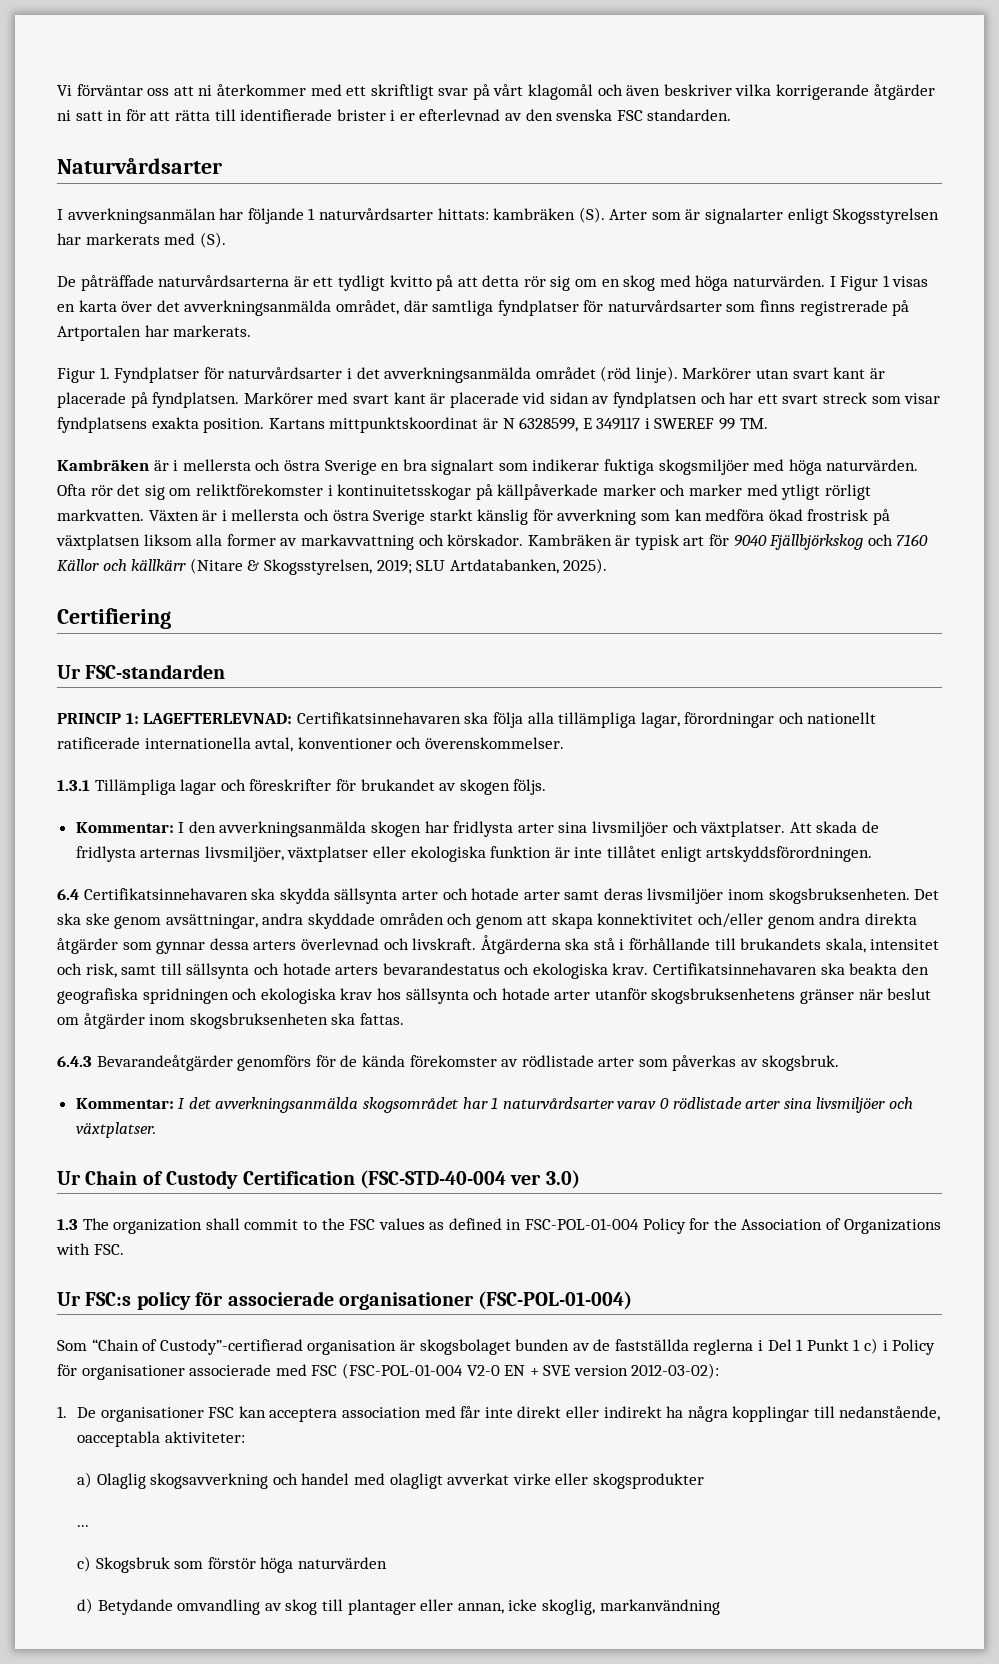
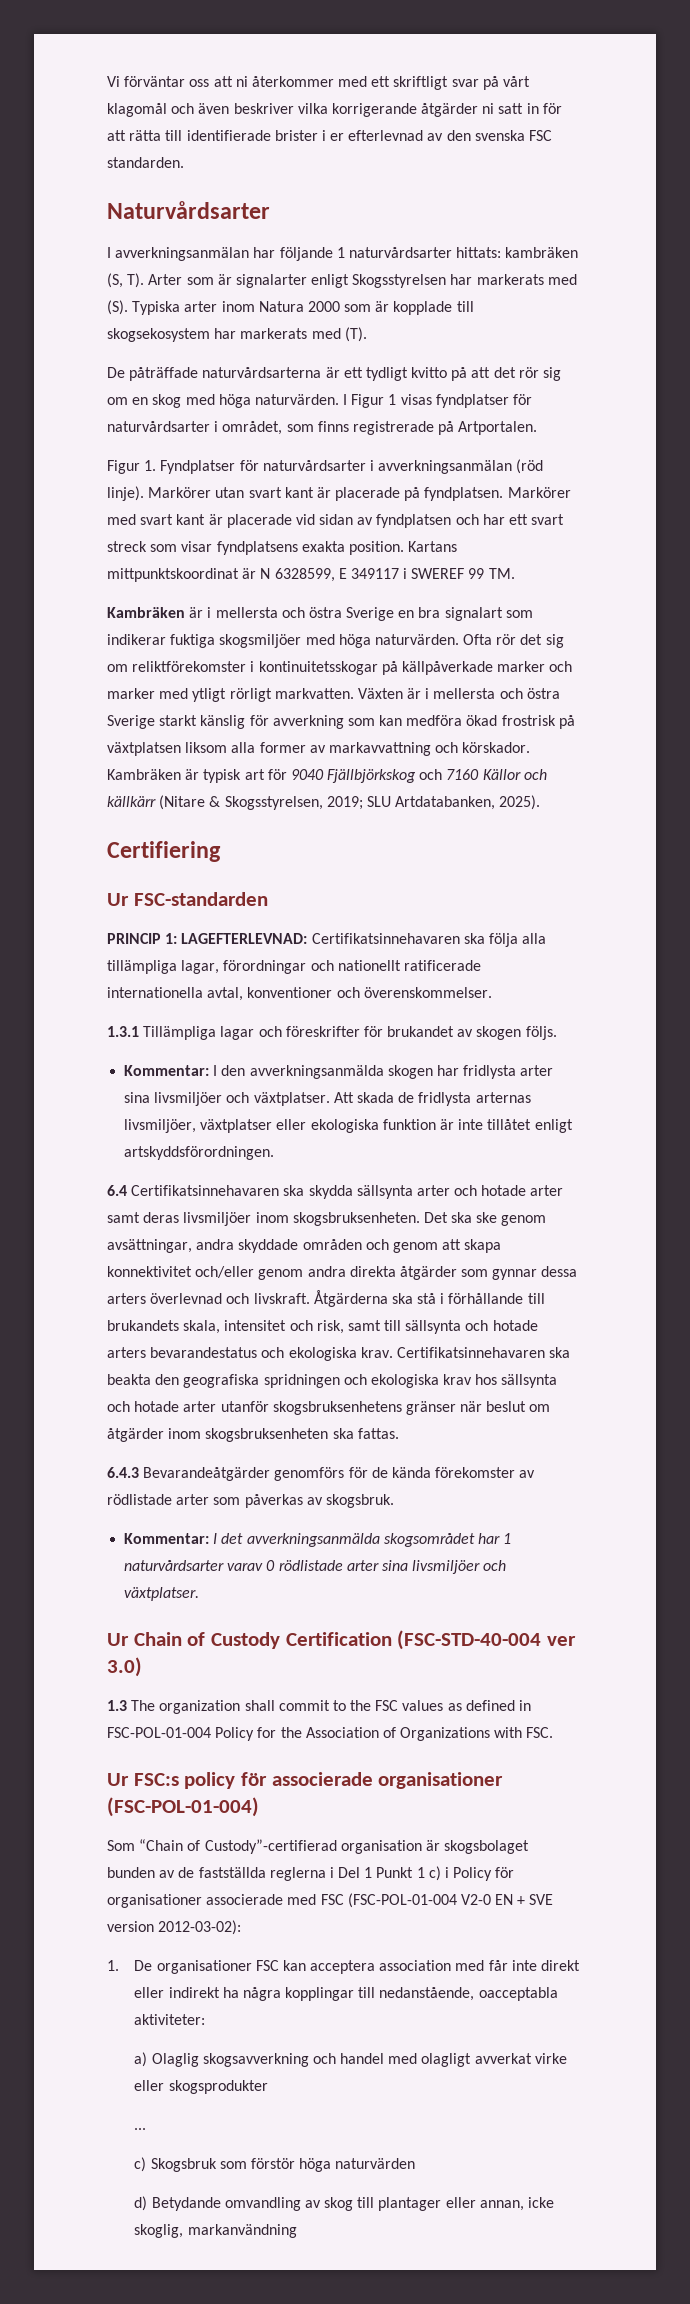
- I avverkningsanmälan har följande 1 naturvårdsarter hittats: kambräken (S). Arter som är signalarter enligt Skogsstyrelsen har markerats med (S).
+ I avverkningsanmälan har följande 1 naturvårdsarter hittats: kambräken (S, T). Arter som är signalarter enligt Skogsstyrelsen har markerats med (S). Typiska arter inom Natura 2000 som är kopplade till skogsekosystem har markerats med (T).
- De påträffade naturvårdsarterna är ett tydligt kvitto på att detta rör sig om en skog med höga naturvärden.
+ De påträffade naturvårdsarterna är ett tydligt kvitto på att det rör sig om en skog med höga naturvärden.
- I Figur 1 visas en karta över det avverkningsanmälda området, där samtliga fyndplatser för naturvårdsarter som finns registrerade på Artportalen har markerats.
+ I Figur 1 visas fyndplatser för naturvårdsarter i området, som finns registrerade på Artportalen.
- Figur 1. Fyndplatser för naturvårdsarter i det avverkningsanmälda området (röd linje).
+ Figur 1. Fyndplatser för naturvårdsarter i avverkningsanmälan (röd linje).

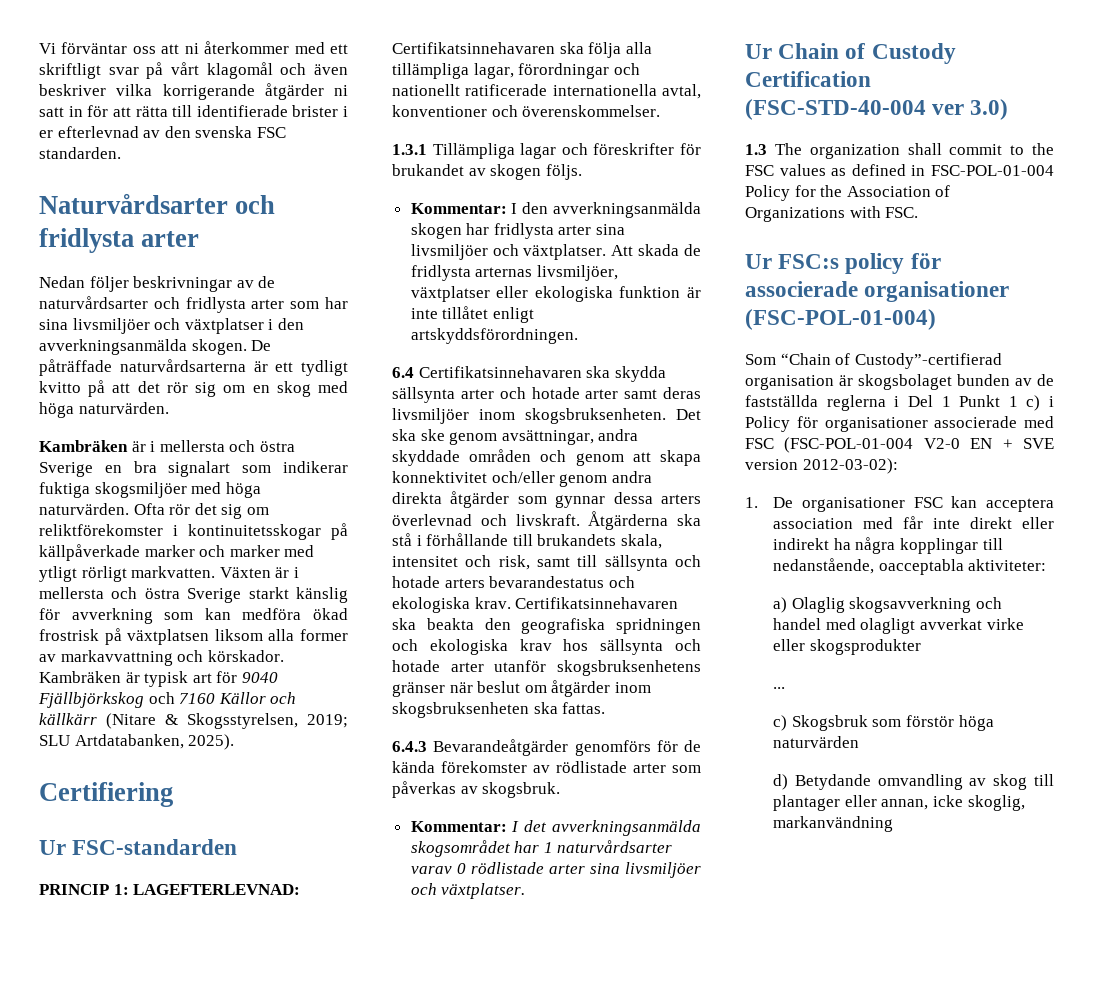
- Naturvårdsarter
- I avverkningsanmälan har följande 1 naturvårdsarter hittats: kambräken (S, T). Arter som är signalarter enligt Skogsstyrelsen har markerats med (S). Typiska arter inom Natura 2000 som är kopplade till skogsekosystem har markerats med (T).
- De påträffade naturvårdsarterna är ett tydligt kvitto på att det rör sig om en skog med höga naturvärden. I Figur 1 visas fyndplatser för naturvårdsarter i området, som finns registrerade på Artportalen.
- Figur 1. Fyndplatser för naturvårdsarter i avverkningsanmälan (röd linje). Markörer utan svart kant är placerade på fyndplatsen. Markörer med svart kant är placerade vid sidan av fyndplatsen och har ett svart streck som visar fyndplatsens exakta position. Kartans mittpunktskoordinat är N 6328599, E 349117 i SWEREF 99 TM.
+ Naturvårdsarter och fridlysta arter
+ Nedan följer beskrivningar av de naturvårdsarter och fridlysta arter som har sina livsmiljöer och växtplatser i den avverkningsanmälda skogen. De påträffade naturvårdsarterna är ett tydligt kvitto på att det rör sig om en skog med höga naturvärden.

